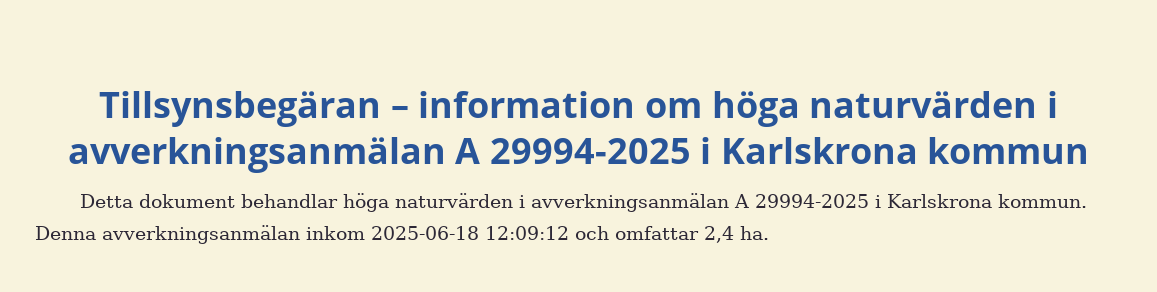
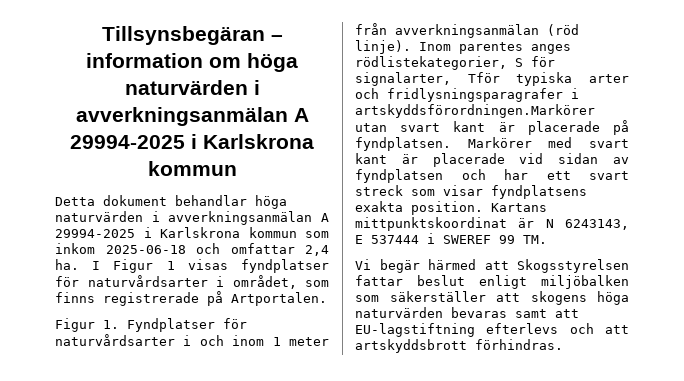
- Detta dokument behandlar höga naturvärden i avverkningsanmälan A 29994-2025 i Karlskrona kommun. Denna avverkningsanmälan inkom 2025-06-18 12:09:12 och omfattar 2,4 ha.
+ Detta dokument behandlar höga naturvärden i avverkningsanmälan A 29994-2025 i Karlskrona kommun som inkom 2025-06-18 och omfattar 2,4 ha.
+ I Figur 1 visas fyndplatser för naturvårdsarter i området, som finns registrerade på Artportalen.
+ Figur 1. Fyndplatser för naturvårdsarter i och inom 1 meter från avverkningsanmälan (röd linje). Inom parentes anges rödlistekategorier, S för signalarter, Tför typiska arter och fridlysningsparagrafer i artskyddsförordningen.Markörer utan svart kant är placerade på fyndplatsen. Markörer med svart kant är placerade vid sidan av fyndplatsen och har ett svart streck som visar fyndplatsens exakta position. Kartans mittpunktskoordinat är N 6243143, E 537444 i SWEREF 99 TM.
+ Vi begär härmed att Skogsstyrelsen fattar beslut enligt miljöbalken som säkerställer att skogens höga naturvärden bevaras samt att EU-lagstiftning efterlevs och att artskyddsbrott förhindras.

